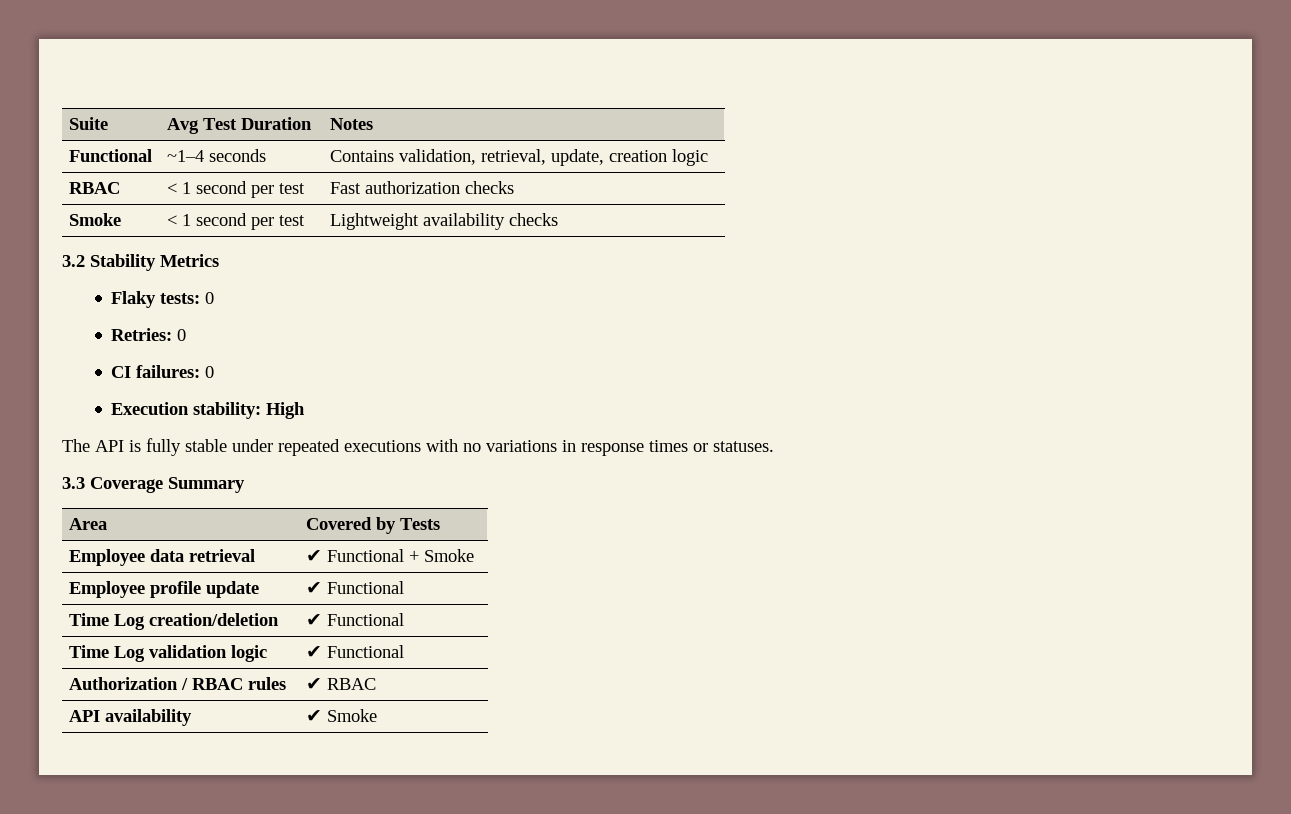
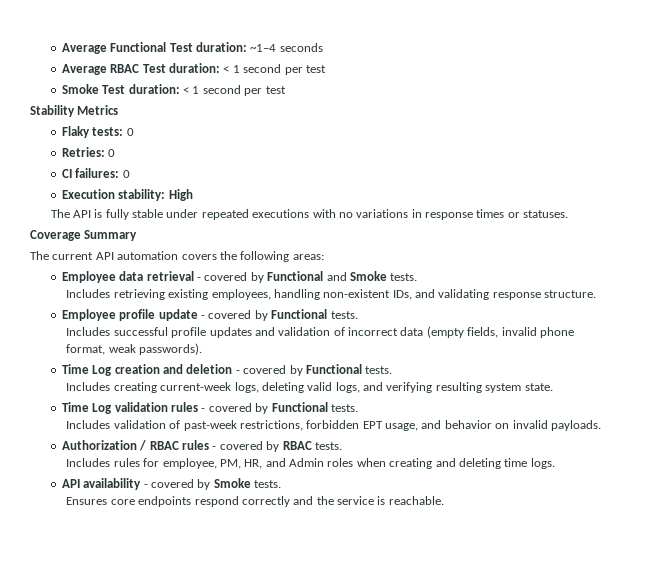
- Suite | Avg Test Duration | Notes
- Functional | ~1–4 seconds | Contains validation, retrieval, update, creation logic
- RBAC | < 1 second per test | Fast authorization checks
- Smoke | < 1 second per test | Lightweight availability checks
- 3.2 Stability Metrics
+ Average Functional Test duration: ~1–4 seconds
+ Average RBAC Test duration: < 1 second per test
+ Smoke Test duration: < 1 second per test
+ Stability Metrics
- 3.3 Coverage Summary
+ Coverage Summary
- Area | Covered by Tests
- Employee data retrieval | ✔ Functional + Smoke
- Employee profile update | ✔ Functional
- Time Log creation/deletion | ✔ Functional
- Time Log validation logic | ✔ Functional
- Authorization / RBAC rules | ✔ RBAC
- API availability | ✔ Smoke
+ The current API automation covers the following areas:
+ Employee data retrieval - covered by Functional and Smoke tests.
+ Includes retrieving existing employees, handling non-existent IDs, and validating response structure.
+ Employee profile update - covered by Functional tests.
+ Includes successful profile updates and validation of incorrect data (empty fields, invalid phone format, weak passwords).
+ Time Log creation and deletion - covered by Functional tests.
+ Includes creating current-week logs, deleting valid logs, and verifying resulting system state.
+ Time Log validation rules - covered by Functional tests.
+ Includes validation of past-week restrictions, forbidden EPT usage, and behavior on invalid payloads.
+ Authorization / RBAC rules - covered by RBAC tests.
+ Includes rules for employee, PM, HR, and Admin roles when creating and deleting time logs.
+ API availability - covered by Smoke tests.
+ Ensures core endpoints respond correctly and the service is reachable.

